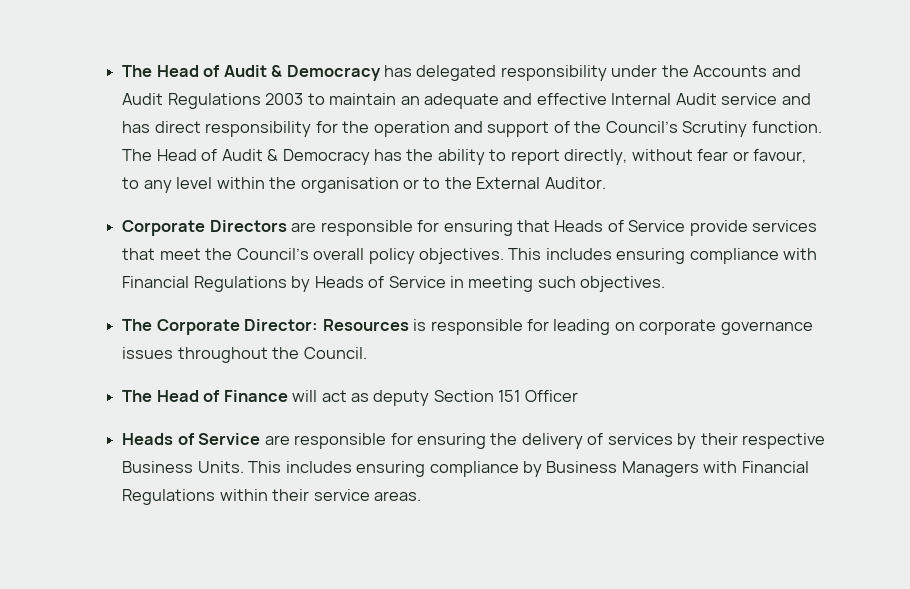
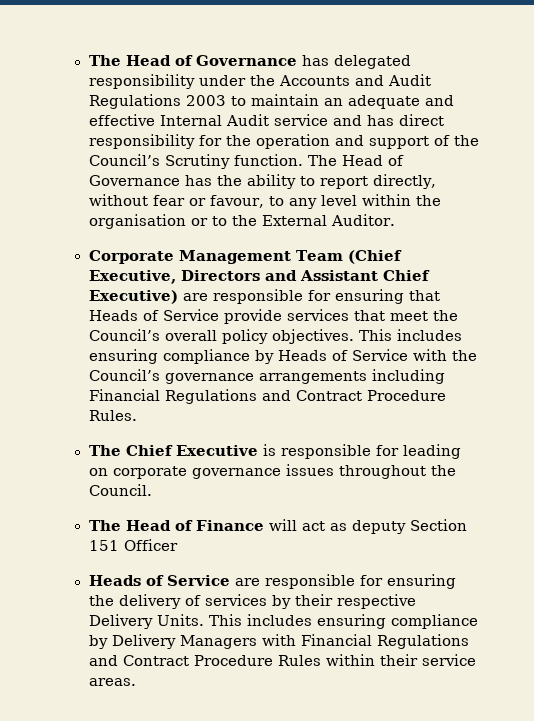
- The Head of Audit & Democracy has delegated responsibility under the Accounts and Audit Regulations 2003 to maintain an adequate and effective Internal Audit service and has direct responsibility for the operation and support of the Council’s Scrutiny function.
+ The Head of Governance has delegated responsibility under the Accounts and Audit Regulations 2003 to maintain an adequate and effective Internal Audit service and has direct responsibility for the operation and support of the Council’s Scrutiny function.
- The Head of Audit & Democracy has the ability to report directly, without fear or favour, to any level within the organisation or to the External Auditor.
+ The Head of Governance has the ability to report directly, without fear or favour, to any level within the organisation or to the External Auditor.
- Corporate Directors are responsible for ensuring that Heads of Service provide services that meet the Council’s overall policy objectives.
+ Corporate Management Team (Chief Executive, Directors and Assistant Chief Executive) are responsible for ensuring that Heads of Service provide services that meet the Council’s overall policy objectives.
- This includes ensuring compliance with Financial Regulations by Heads of Service in meeting such objectives.
- The Corporate Director: Resources is responsible for leading on corporate governance issues throughout the Council.
+ This includes ensuring compliance by Heads of Service with the Council’s governance arrangements including Financial Regulations and Contract Procedure Rules.
+ The Chief Executive is responsible for leading on corporate governance issues throughout the Council.
- Heads of Service are responsible for ensuring the delivery of services by their respective Business Units.
+ Heads of Service are responsible for ensuring the delivery of services by their respective Delivery Units.
- This includes ensuring compliance by Business Managers with Financial Regulations within their service areas.
+ This includes ensuring compliance by Delivery Managers with Financial Regulations and Contract Procedure Rules within their service areas.

